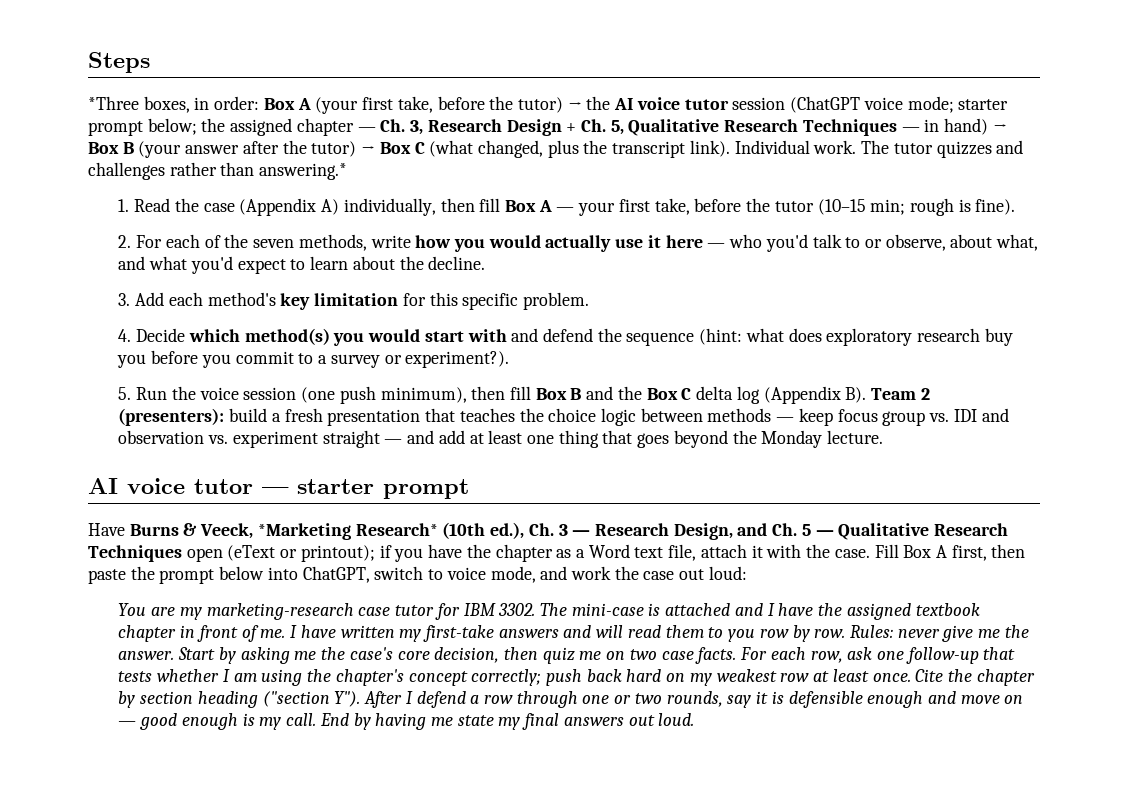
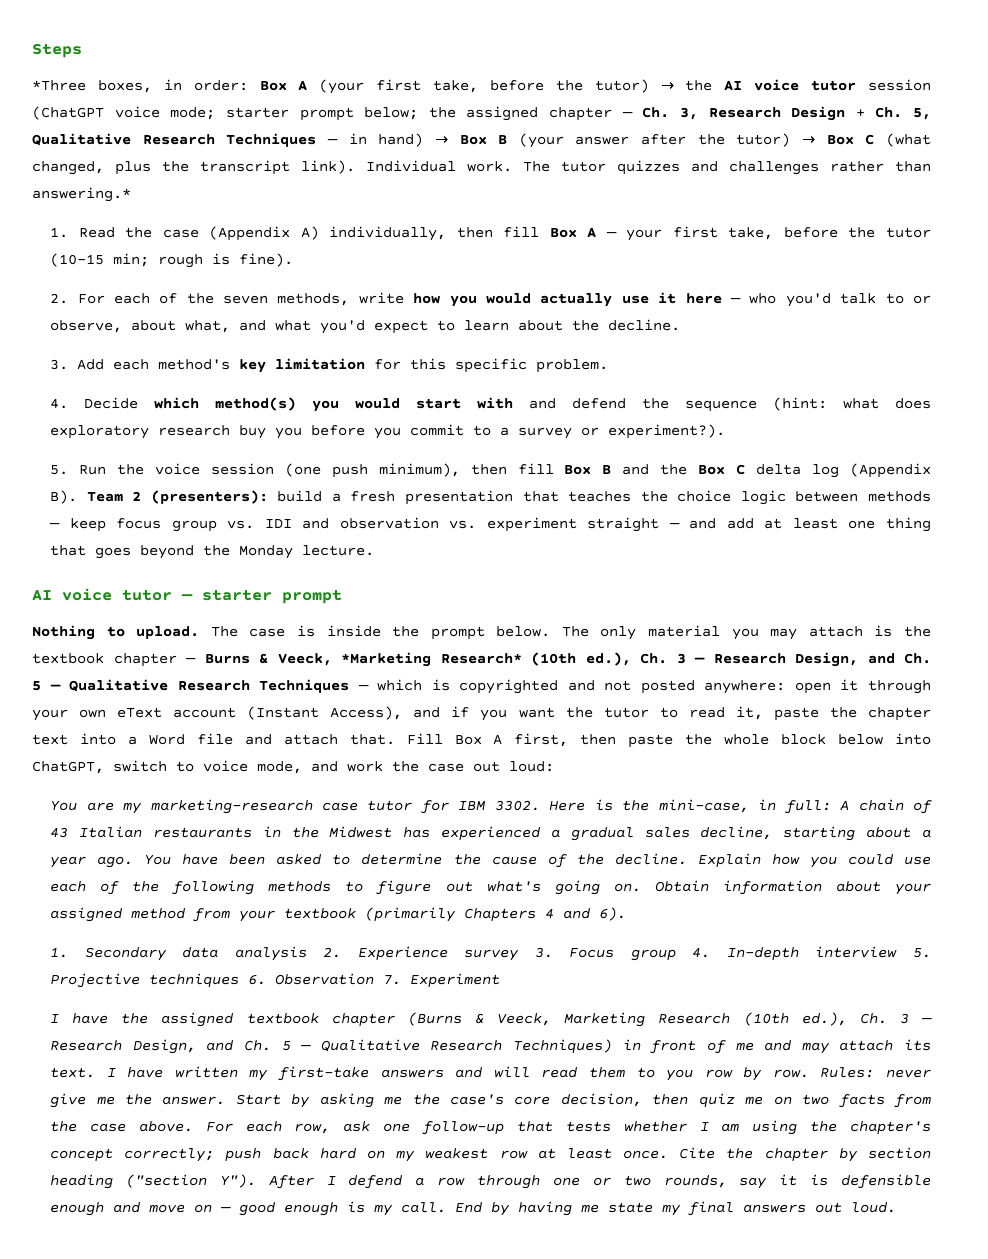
- Have Burns & Veeck, *Marketing Research* (10th ed.), Ch. 3 — Research Design, and Ch. 5 — Qualitative Research Techniques open (eText or printout); if you have the chapter as a Word text file, attach it with the case.
+ Nothing to upload. The case is inside the prompt below. The only material you may attach is the textbook chapter — Burns & Veeck, *Marketing Research* (10th ed.), Ch. 3 — Research Design, and Ch. 5 — Qualitative Research Techniques — which is copyrighted and not posted anywhere: open it through your own eText account (Instant Access), and if you want the tutor to read it, paste the chapter text into a Word file and attach that.
- Fill Box A first, then paste the prompt below into ChatGPT, switch to voice mode, and work the case out loud:
+ Fill Box A first, then paste the whole block below into ChatGPT, switch to voice mode, and work the case out loud:
- The mini-case is attached and I have the assigned textbook chapter in front of me.
+ Here is the mini-case, in full: A chain of 43 Italian restaurants in the Midwest has experienced a gradual sales decline, starting about a year ago. You have been asked to determine the cause of the decline. Explain how you could use each of the following methods to figure out what's going on. Obtain information about your assigned method from your textbook (primarily Chapters 4 and 6).
+ 1. Secondary data analysis 2. Experience survey 3. Focus group 4. In-depth interview 5. Projective techniques 6. Observation 7. Experiment
+ I have the assigned textbook chapter (Burns & Veeck, Marketing Research (10th ed.), Ch. 3 — Research Design, and Ch. 5 — Qualitative Research Techniques) in front of me and may attach its text.
- Start by asking me the case's core decision, then quiz me on two case facts.
+ Start by asking me the case's core decision, then quiz me on two facts from the case above.

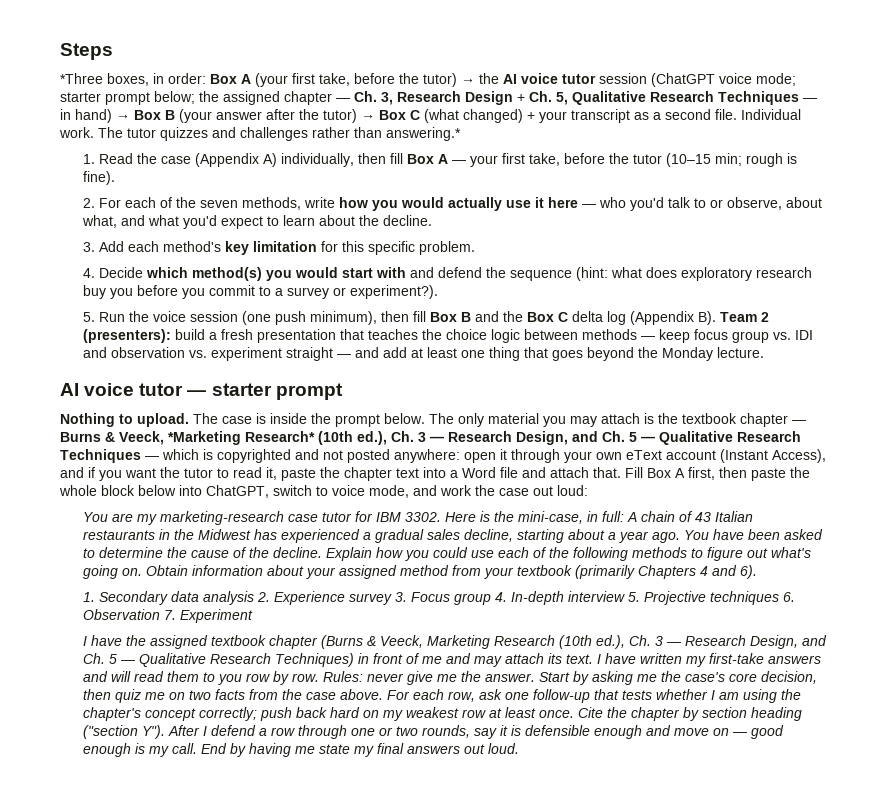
- *Three boxes, in order: Box A (your first take, before the tutor) → the AI voice tutor session (ChatGPT voice mode; starter prompt below; the assigned chapter — Ch. 3, Research Design + Ch. 5, Qualitative Research Techniques — in hand) → Box B (your answer after the tutor) → Box C (what changed, plus the transcript link).
+ *Three boxes, in order: Box A (your first take, before the tutor) → the AI voice tutor session (ChatGPT voice mode; starter prompt below; the assigned chapter — Ch. 3, Research Design + Ch. 5, Qualitative Research Techniques — in hand) → Box B (your answer after the tutor) → Box C (what changed) + your transcript as a second file.

